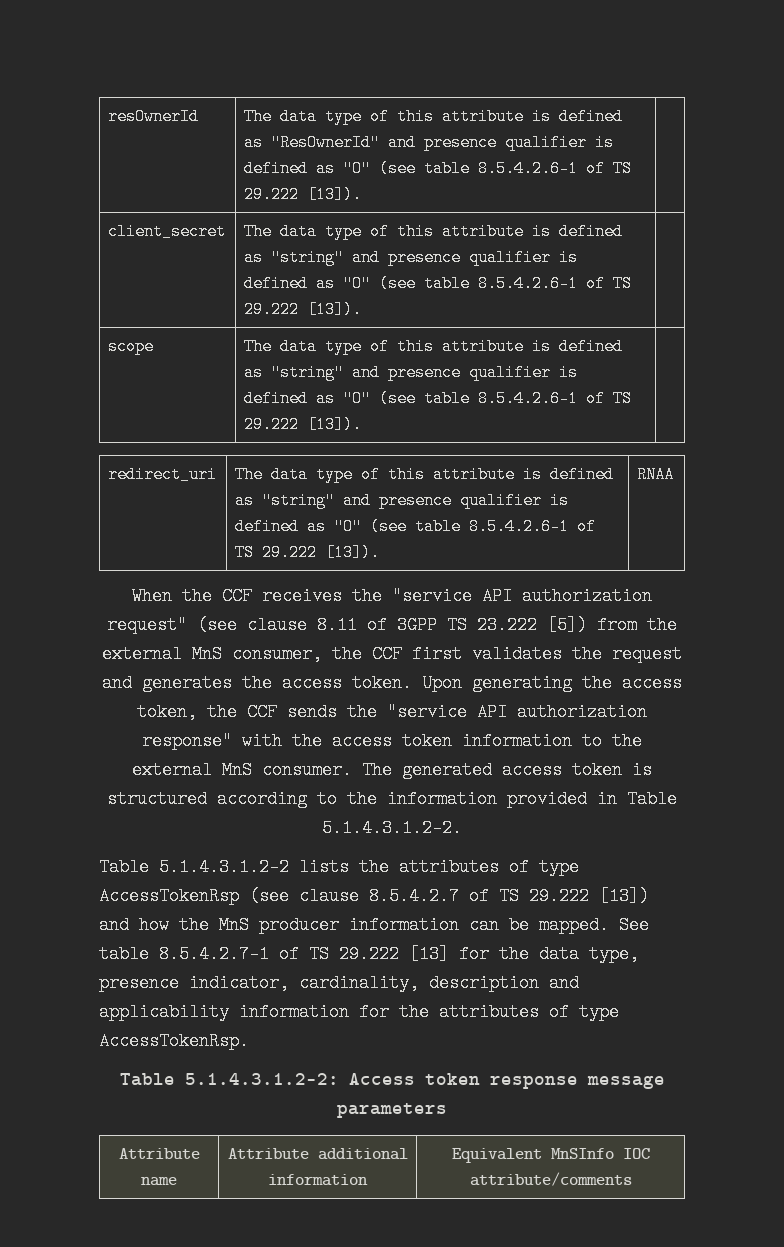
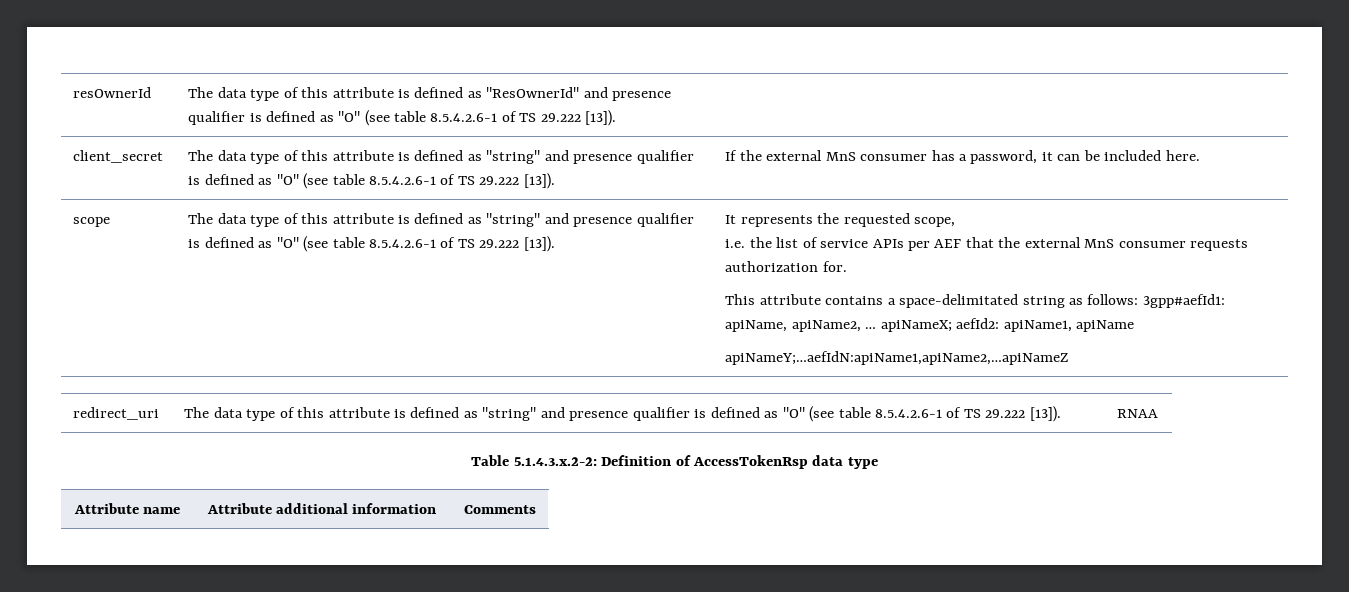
- client_secret | The data type of this attribute is defined as "string" and presence qualifier is defined as "O" (see table 8.5.4.2.6-1 of TS 29.222 [13]). |
+ client_secret | The data type of this attribute is defined as "string" and presence qualifier is defined as "O" (see table 8.5.4.2.6-1 of TS 29.222 [13]). | If the external MnS consumer has a password, it can be included here.
+ It represents the requested scope,
+ i.e. the list of service APIs per AEF that the external MnS consumer requests authorization for.
+ This attribute contains a space-delimitated string as follows: 3gpp#aefId1: apiName, apiName2, … apiNameX; aefId2: apiName1, apiName
+ apiNameY;…aefIdN:apiName1,apiName2,…apiNameZ
- When the CCF receives the "service API authorization request" (see clause 8.11 of 3GPP TS 23.222 [5]) from the external MnS consumer, the CCF first validates the request and generates the access token. Upon generating the access token, the CCF sends the "service API authorization response" with the access token information to the external MnS consumer. The generated access token is structured according to the information provided in Table 5.1.4.3.1.2-2.
- Table 5.1.4.3.1.2-2 lists the attributes of type AccessTokenRsp (see clause 8.5.4.2.7 of TS 29.222 [13]) and how the MnS producer information can be mapped. See table 8.5.4.2.7-1 of TS 29.222 [13] for the data type, presence indicator, cardinality, description and applicability information for the attributes of type AccessTokenRsp.
- Table 5.1.4.3.1.2-2: Access token response message parameters
+ Table 5.1.4.3.x.2-2: Definition of AccessTokenRsp data type
- Attribute name | Attribute additional information | Equivalent MnSInfo IOC attribute/comments
+ Attribute name | Attribute additional information | Comments

